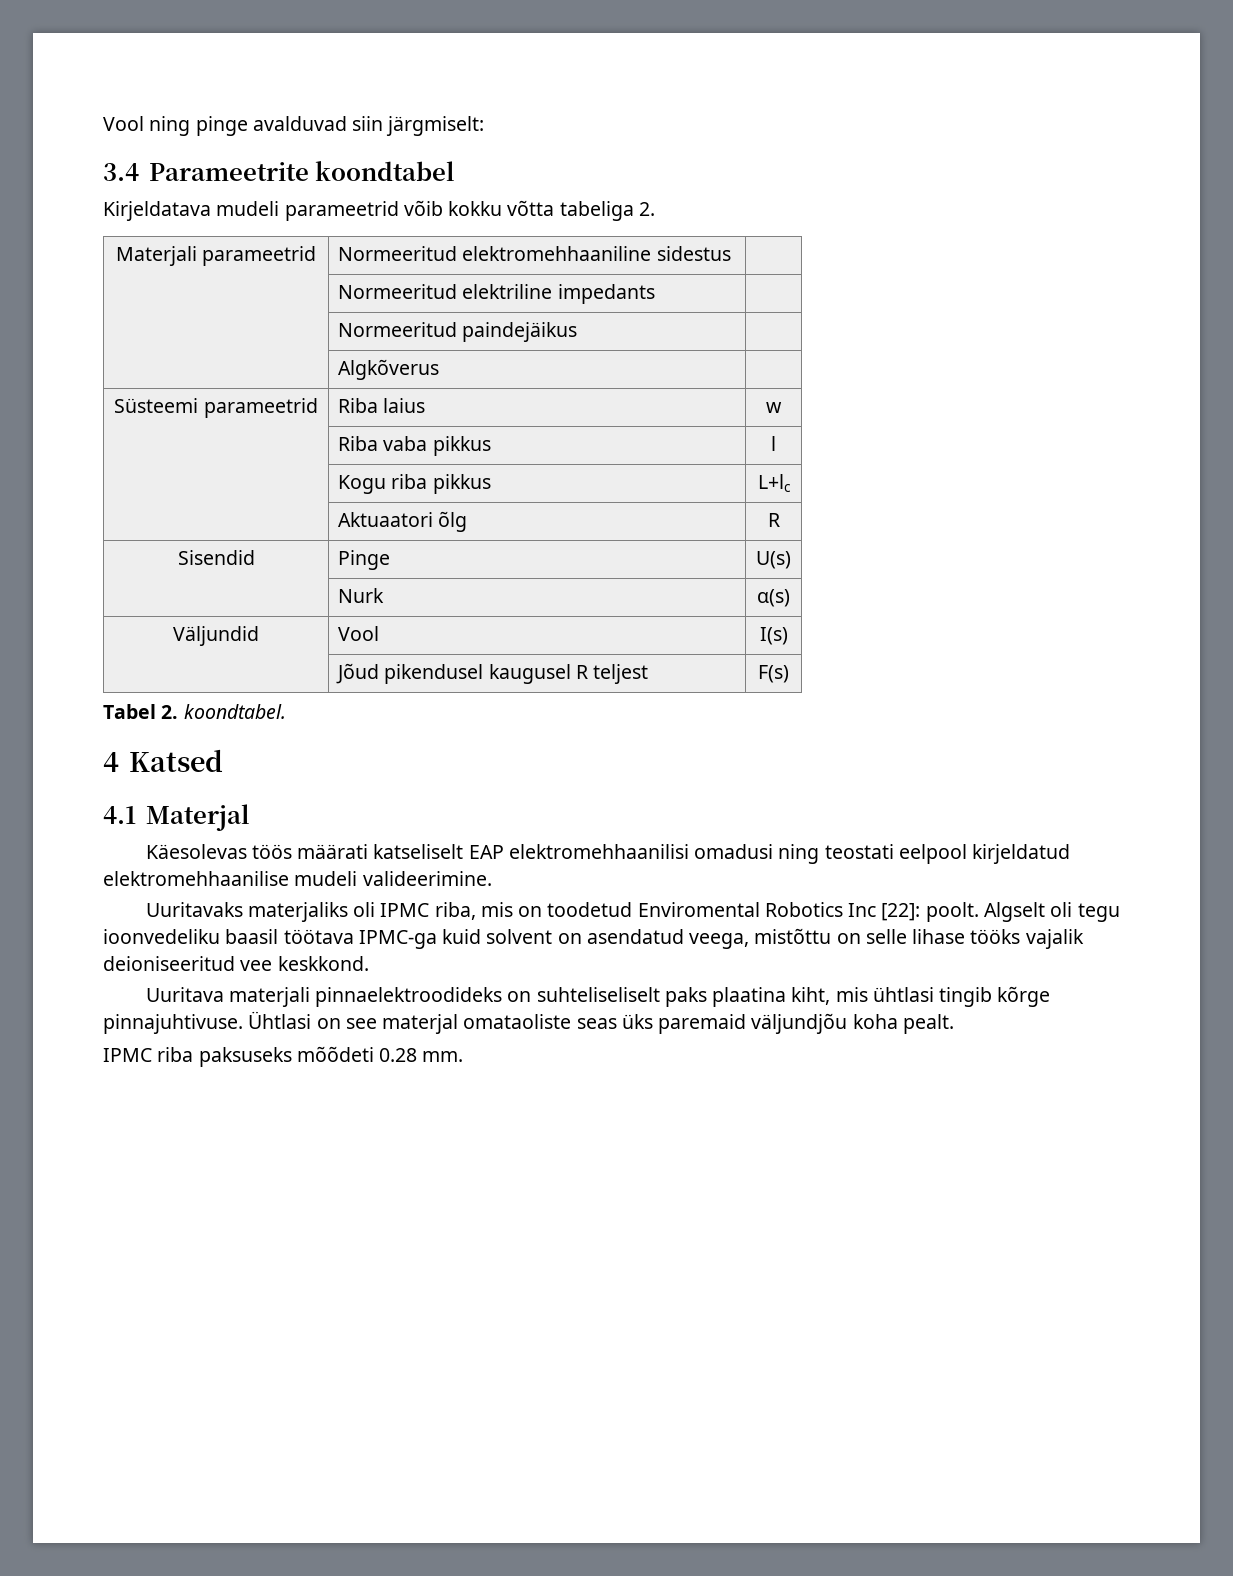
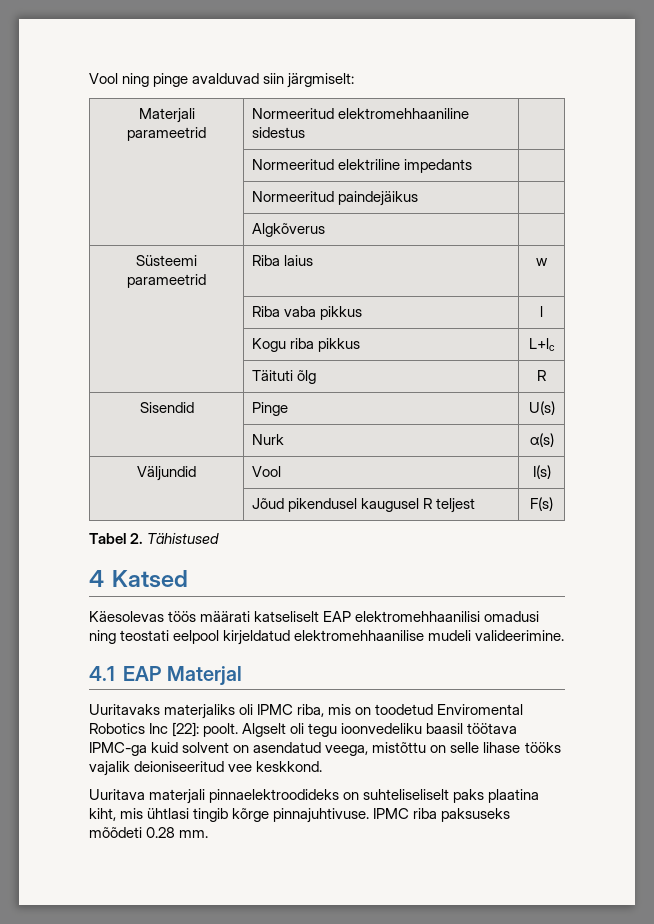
- 3.4 Parameetrite koondtabel
- Kirjeldatava mudeli parameetrid võib kokku võtta tabeliga 2.
- | Aktuaatori õlg | R
+ | Täituti õlg | R
- Tabel 2. koondtabel.
+ Tabel 2. Tähistused
- 4.1 Materjal
+ 4.1 EAP Materjal
- Uuritava materjali pinnaelektroodideks on suhteliseliselt paks plaatina kiht, mis ühtlasi tingib kõrge pinnajuhtivuse. Ühtlasi on see materjal omataoliste seas üks paremaid väljundjõu koha pealt.
- IPMC riba paksuseks mõõdeti 0.28 mm.
+ Uuritava materjali pinnaelektroodideks on suhteliseliselt paks plaatina kiht, mis ühtlasi tingib kõrge pinnajuhtivuse. IPMC riba paksuseks mõõdeti 0.28 mm.

